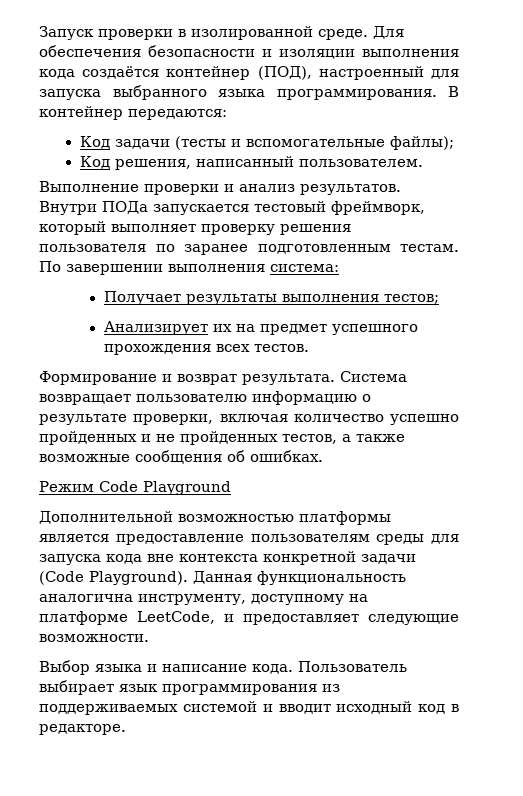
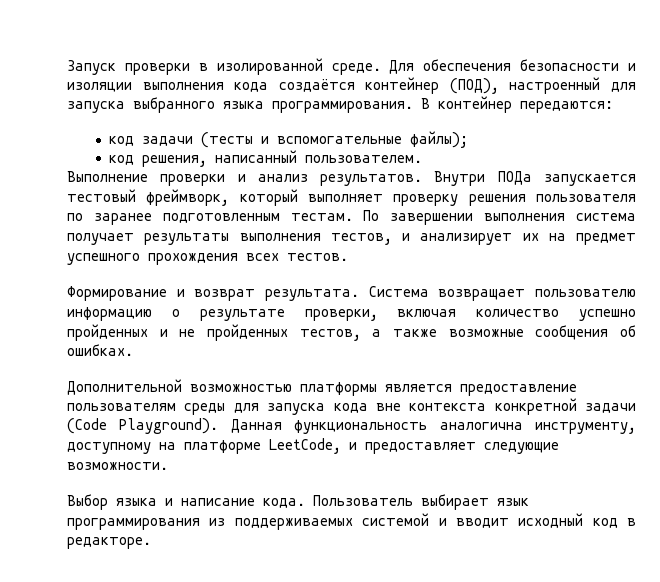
- Код задачи (тесты и вспомогательные файлы);
+ код задачи (тесты и вспомогательные файлы);
- Код решения, написанный пользователем.
+ код решения, написанный пользователем.
- По завершении выполнения система:
- Получает результаты выполнения тестов;
- Анализирует их на предмет успешного прохождения всех тестов.
+ По завершении выполнения система получает результаты выполнения тестов, и анализирует их на предмет успешного прохождения всех тестов.
- Режим Code Playground

